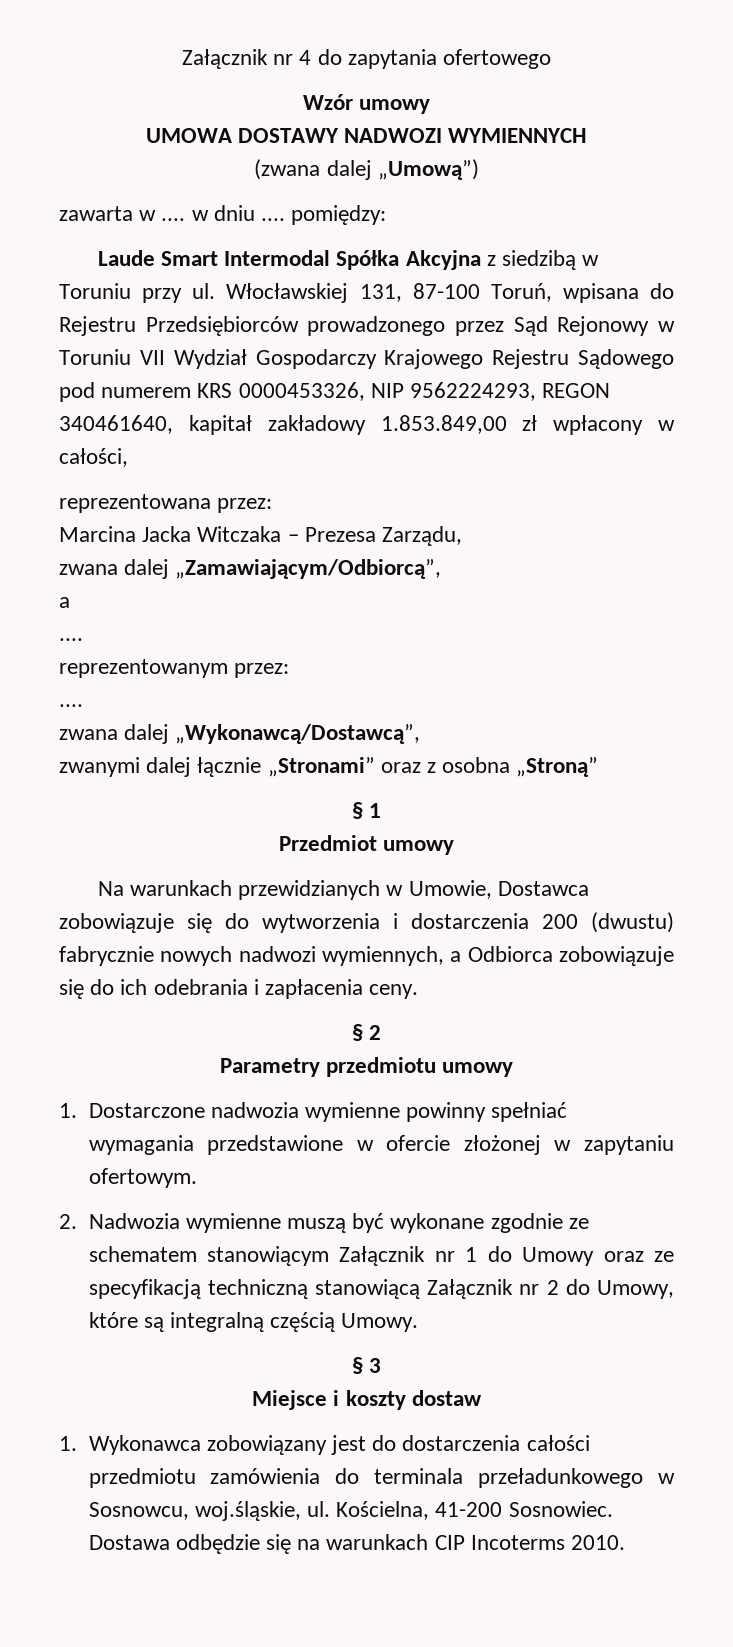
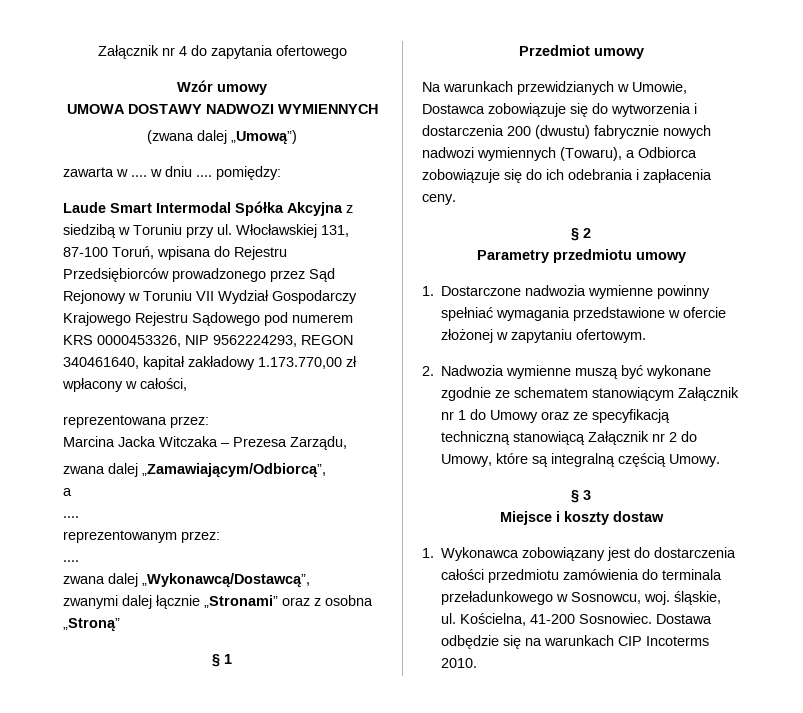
- Włocławskiej 131, 87-100 Toruń, wpisana do Rejestru Przedsiębiorców prowadzonego przez Sąd Rejonowy w Toruniu VII Wydział Gospodarczy Krajowego Rejestru Sądowego pod numerem KRS 0000453326, NIP 9562224293, REGON 340461640, kapitał zakładowy 1.853.849,00 zł wpłacony w całości,
+ Włocławskiej 131, 87-100 Toruń, wpisana do Rejestru Przedsiębiorców prowadzonego przez Sąd Rejonowy w Toruniu VII Wydział Gospodarczy Krajowego Rejestru Sądowego pod numerem KRS 0000453326, NIP 9562224293, REGON 340461640, kapitał zakładowy 1.173.770,00 zł wpłacony w całości,
- Na warunkach przewidzianych w Umowie, Dostawca zobowiązuje się do wytworzenia i dostarczenia 200 (dwustu) fabrycznie nowych nadwozi wymiennych, a Odbiorca zobowiązuje się do ich odebrania i zapłacenia ceny.
+ Na warunkach przewidzianych w Umowie, Dostawca zobowiązuje się do wytworzenia i dostarczenia 200 (dwustu) fabrycznie nowych nadwozi wymiennych (Towaru), a Odbiorca zobowiązuje się do ich odebrania i zapłacenia ceny.
- 1. Wykonawca zobowiązany jest do dostarczenia całości przedmiotu zamówienia do terminala przeładunkowego w Sosnowcu, woj.śląskie, ul.
+ 1. Wykonawca zobowiązany jest do dostarczenia całości przedmiotu zamówienia do terminala przeładunkowego w Sosnowcu, woj. śląskie, ul.

